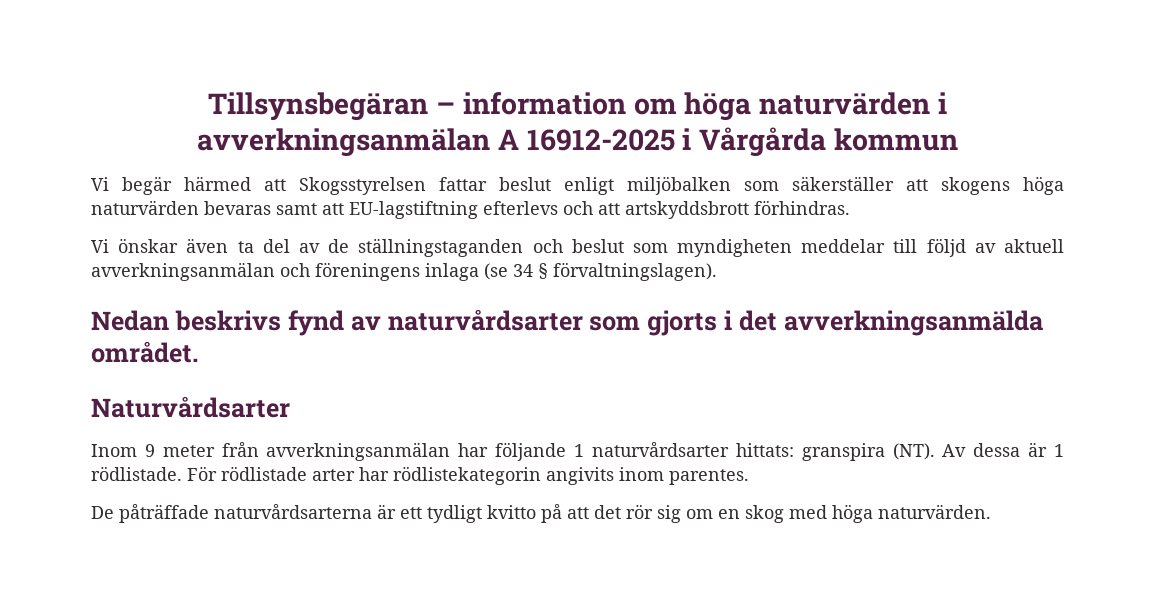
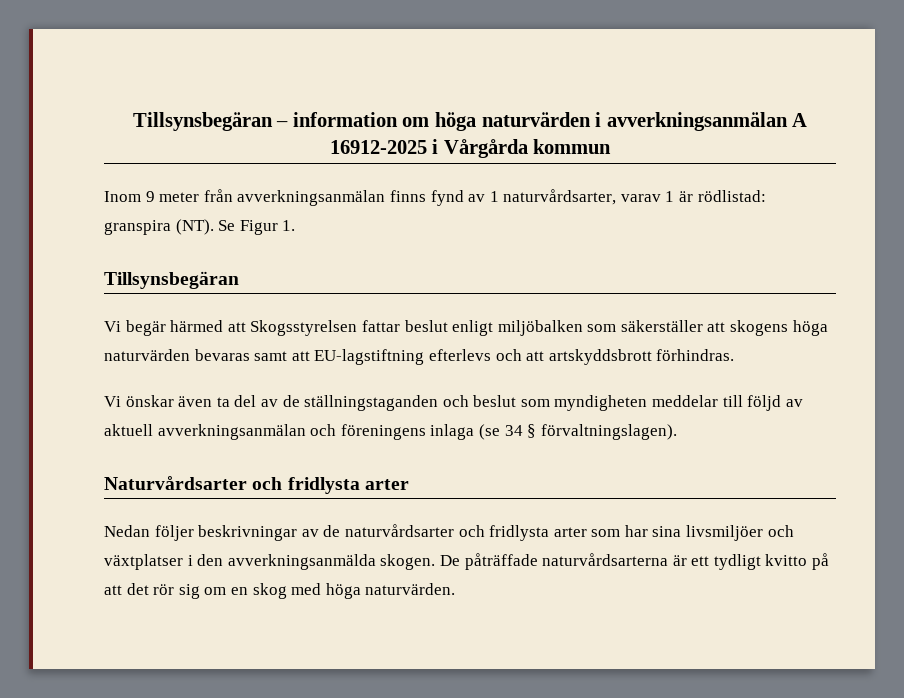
+ Inom 9 meter från avverkningsanmälan finns fynd av 1 naturvårdsarter, varav 1 är rödlistad: granspira (NT). Se Figur 1.
+ Tillsynsbegäran
- Nedan beskrivs fynd av naturvårdsarter som gjorts i det avverkningsanmälda området.
- Naturvårdsarter
- Inom 9 meter från avverkningsanmälan har följande 1 naturvårdsarter hittats: granspira (NT). Av dessa är 1 rödlistade. För rödlistade arter har rödlistekategorin angivits inom parentes.
- De påträffade naturvårdsarterna är ett tydligt kvitto på att det rör sig om en skog med höga naturvärden.
+ Naturvårdsarter och fridlysta arter
+ Nedan följer beskrivningar av de naturvårdsarter och fridlysta arter som har sina livsmiljöer och växtplatser i den avverkningsanmälda skogen. De påträffade naturvårdsarterna är ett tydligt kvitto på att det rör sig om en skog med höga naturvärden.

